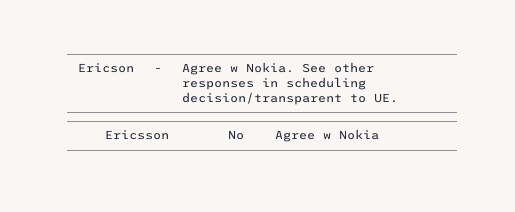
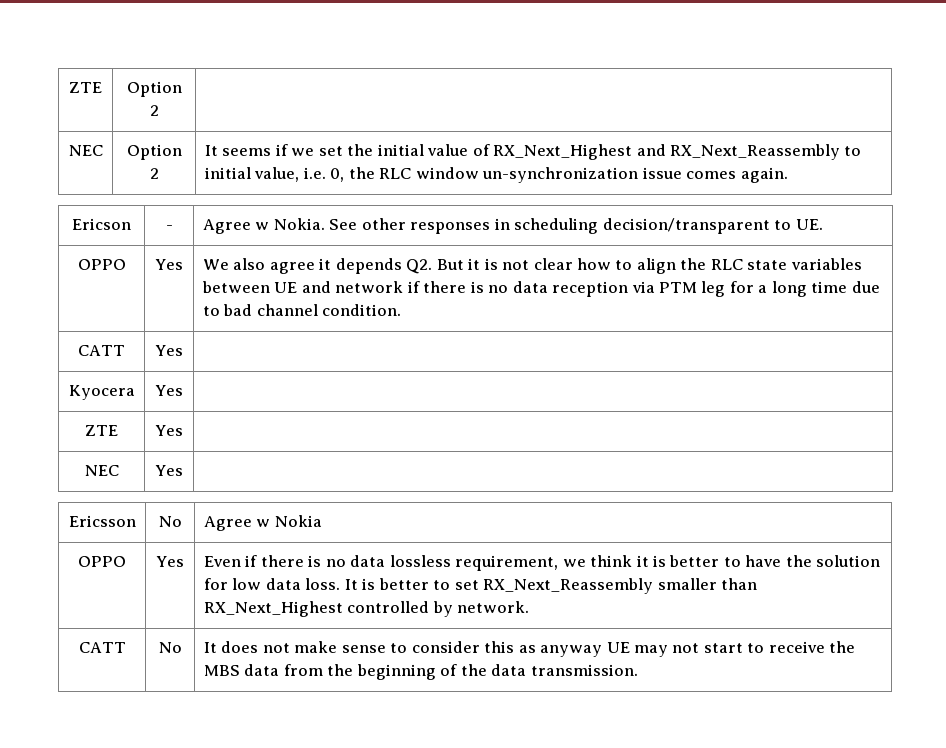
+ ZTE | Option 2 |
+ NEC | Option 2 | It seems if we set the initial value of RX_Next_Highest and RX_Next_Reassembly to initial value, i.e. 0, the RLC window un-synchronization issue comes again.
+ OPPO | Yes | We also agree it depends Q2. But it is not clear how to align the RLC state variables between UE and network if there is no data reception via PTM leg for a long time due to bad channel condition.
+ CATT | Yes |
+ Kyocera | Yes |
+ ZTE | Yes |
+ NEC | Yes |
+ OPPO | Yes | Even if there is no data lossless requirement, we think it is better to have the solution for low data loss. It is better to set RX_Next_Reassembly smaller than RX_Next_Highest controlled by network.
+ CATT | No | It does not make sense to consider this as anyway UE may not start to receive the MBS data from the beginning of the data transmission.

